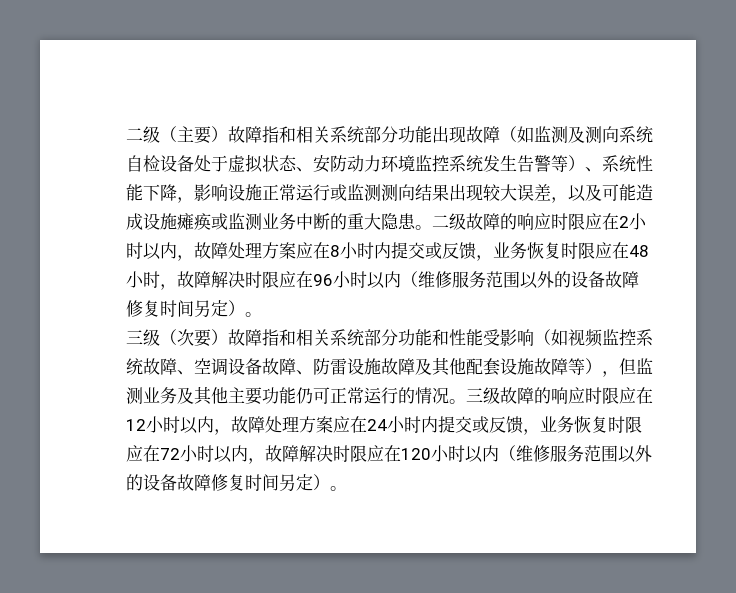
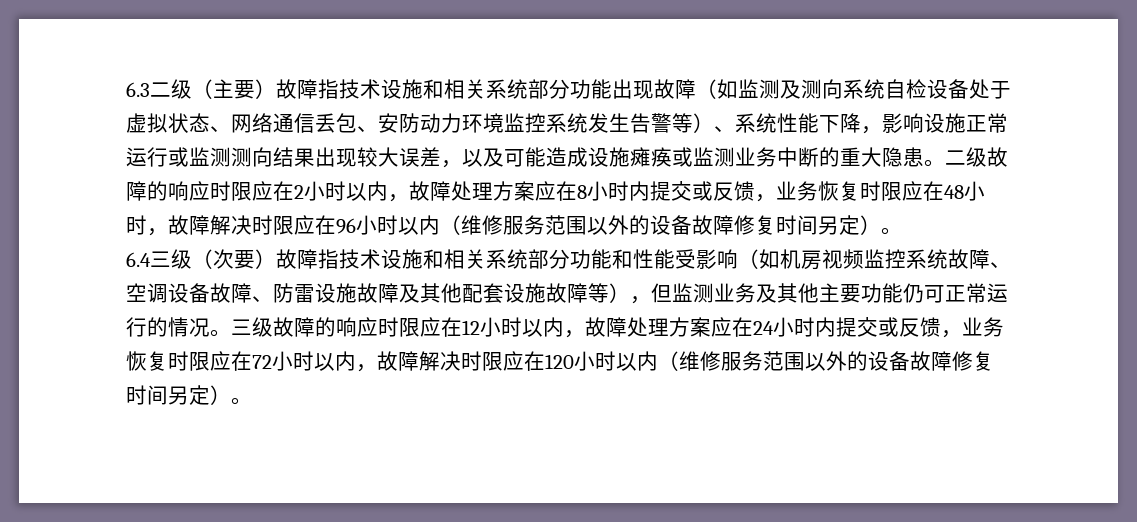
- 二级（主要）故障指和相关系统部分功能出现故障（如监测及测向系统自检设备处于虚拟状态、安防动力环境监控系统发生告警等）、系统性能下降，影响设施正常运行或监测测向结果出现较大误差，以及可能造成设施瘫痪或监测业务中断的重大隐患。
+ 6.3二级（主要）故障指技术设施和相关系统部分功能出现故障（如监测及测向系统自检设备处于虚拟状态、网络通信丢包、安防动力环境监控系统发生告警等）、系统性能下降，影响设施正常运行或监测测向结果出现较大误差，以及可能造成设施瘫痪或监测业务中断的重大隐患。
- 三级（次要）故障指和相关系统部分功能和性能受影响（如视频监控系统故障、空调设备故障、防雷设施故障及其他配套设施故障等），但监测业务及其他主要功能仍可正常运行的情况。
+ 6.4三级（次要）故障指技术设施和相关系统部分功能和性能受影响（如机房视频监控系统故障、空调设备故障、防雷设施故障及其他配套设施故障等），但监测业务及其他主要功能仍可正常运行的情况。

